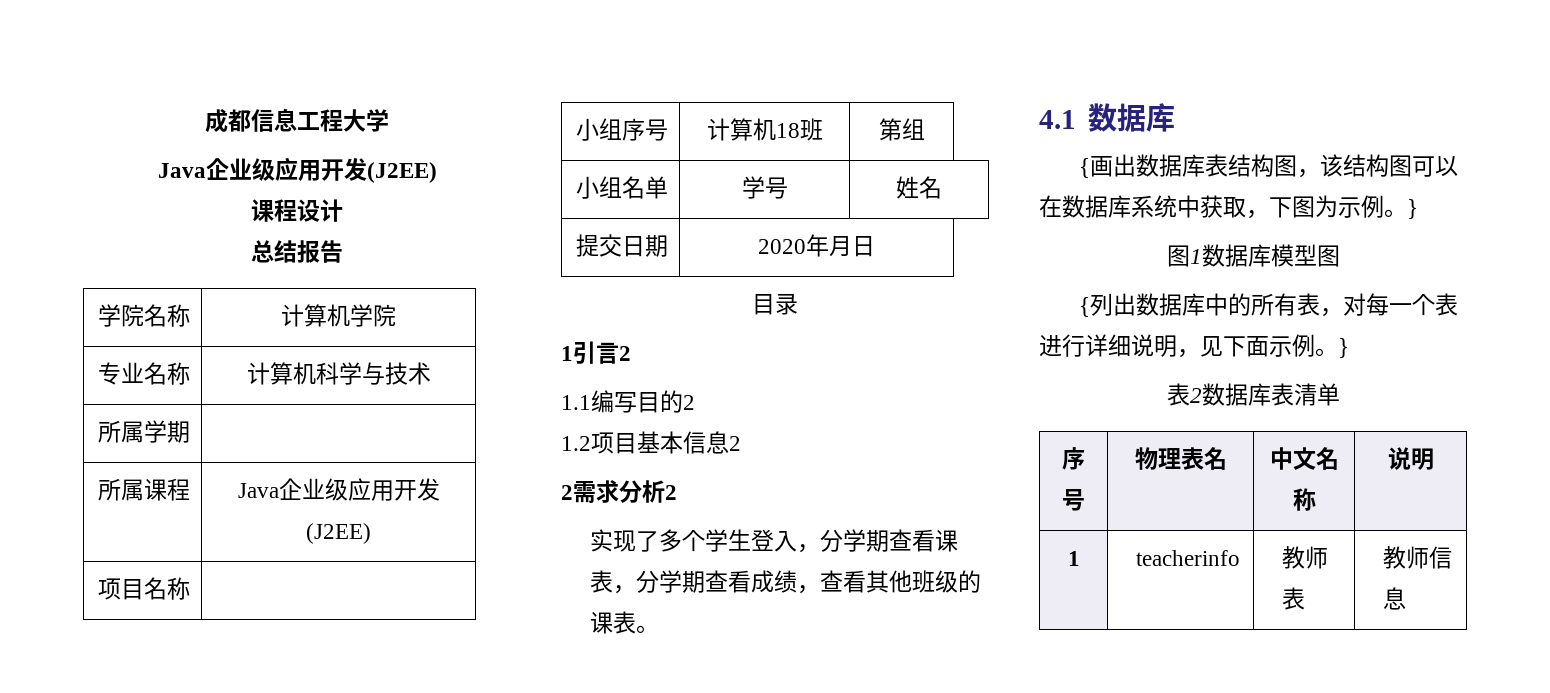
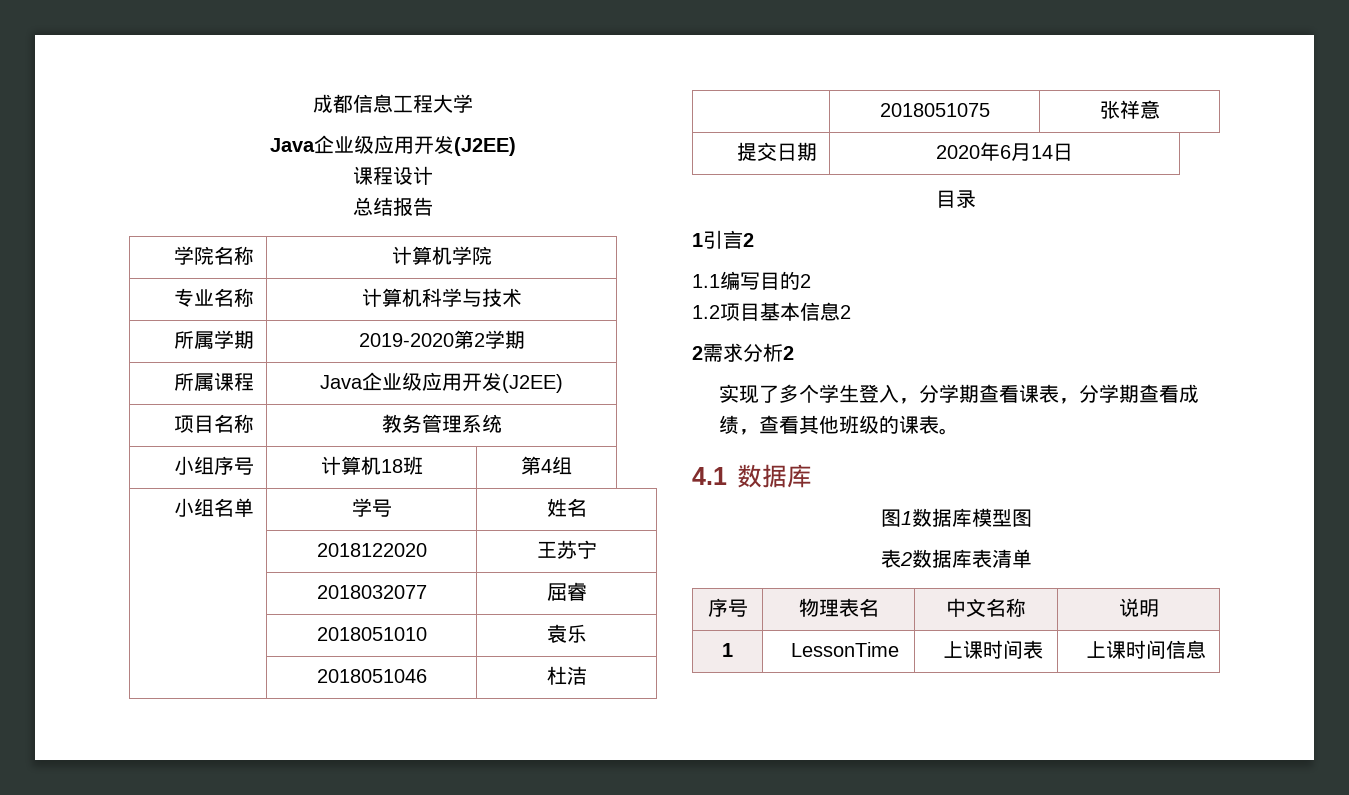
- 所属学期 |
+ 所属学期 | 2019-2020第2学期
- 项目名称 |
+ 项目名称 | 教务管理系统
- 小组序号 | 计算机18班 | 第组
+ 小组序号 | 计算机18班 | 第4组
+ | 2018122020 | 王苏宁
+ | 2018032077 | 屈睿
+ | 2018051010 | 袁乐
+ | 2018051046 | 杜洁
+ | 2018051075 | 张祥意
- 提交日期 | 2020年月日
+ 提交日期 | 2020年6月14日
- {画出数据库表结构图，该结构图可以在数据库系统中获取，下图为示例。}
- {列出数据库中的所有表，对每一个表进行详细说明，见下面示例。}
- 1 | teacherinfo | 教师表 | 教师信息
+ 1 | LessonTime | 上课时间表 | 上课时间信息

